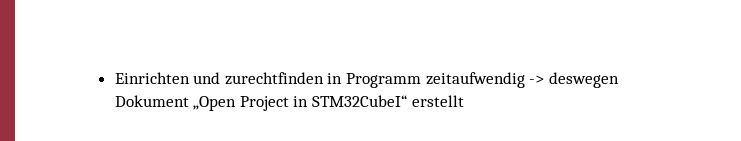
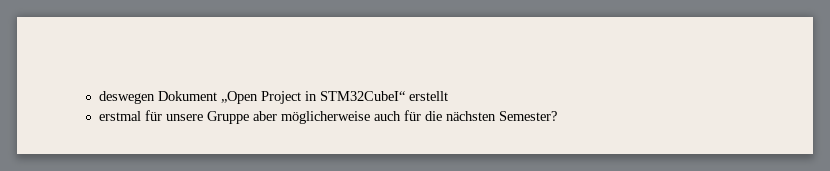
- Einrichten und zurechtfinden in Programm zeitaufwendig -> deswegen Dokument „Open Project in STM32CubeI“ erstellt
+ deswegen Dokument „Open Project in STM32CubeI“ erstellt
+ erstmal für unsere Gruppe aber möglicherweise auch für die nächsten Semester?

